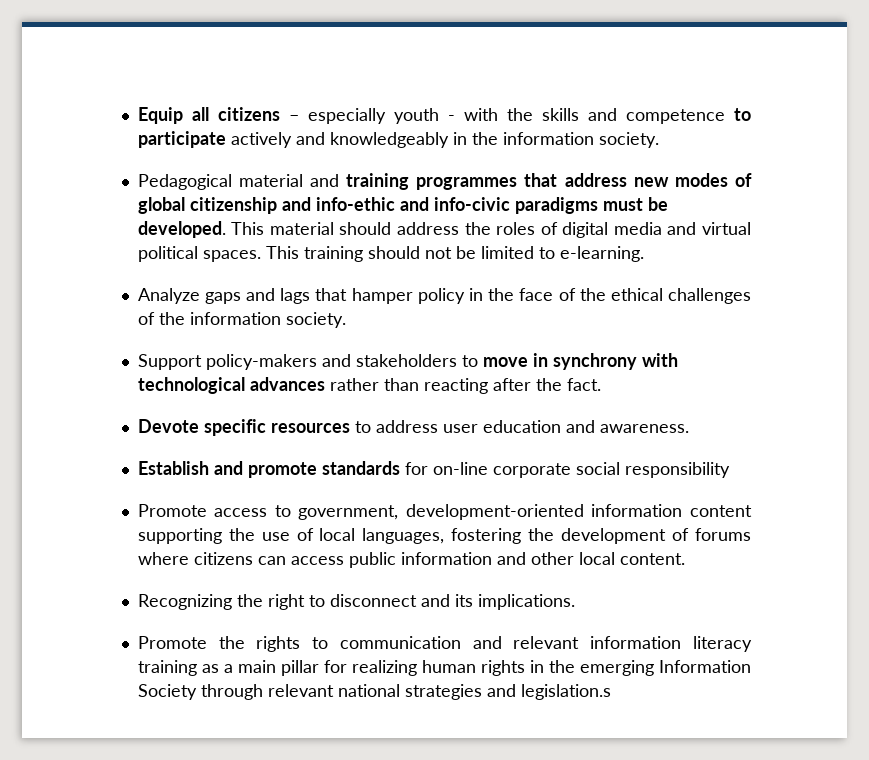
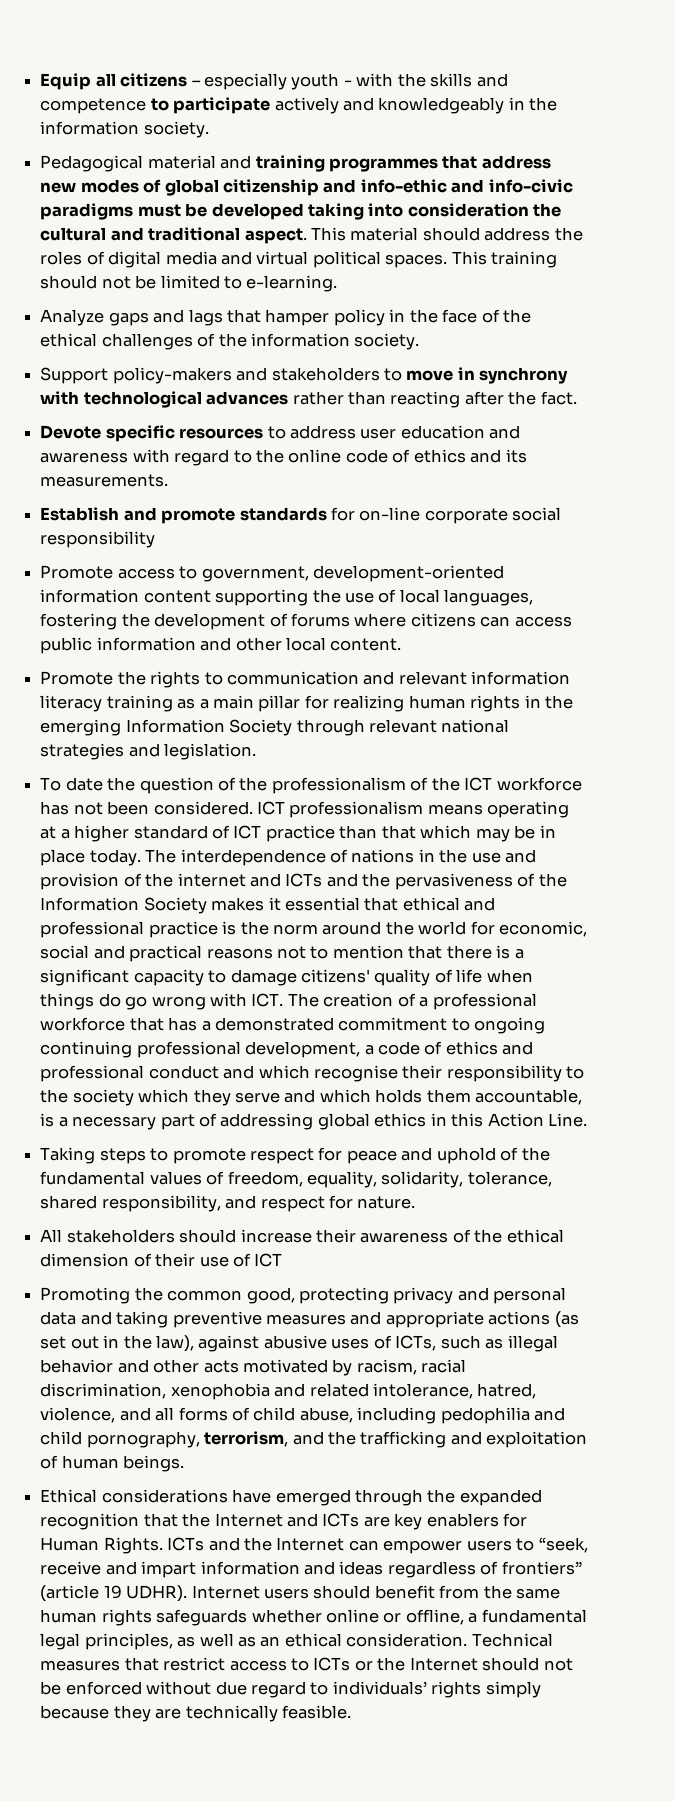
- Pedagogical material and training programmes that address new modes of global citizenship and info-ethic and info-civic paradigms must be developed.
+ Pedagogical material and training programmes that address new modes of global citizenship and info-ethic and info-civic paradigms must be developed taking into consideration the cultural and traditional aspect.
- Devote specific resources to address user education and awareness.
+ Devote specific resources to address user education and awareness with regard to the online code of ethics and its measurements.
- Recognizing the right to disconnect and its implications.
- Promote the rights to communication and relevant information literacy training as a main pillar for realizing human rights in the emerging Information Society through relevant national strategies and legislation.s
+ Promote the rights to communication and relevant information literacy training as a main pillar for realizing human rights in the emerging Information Society through relevant national strategies and legislation.
+ To date the question of the professionalism of the ICT workforce has not been considered. ICT professionalism means operating at a higher standard of ICT practice than that which may be in place today. The interdependence of nations in the use and provision of the internet and ICTs and the pervasiveness of the Information Society makes it essential that ethical and professional practice is the norm around the world for economic, social and practical reasons not to mention that there is a significant capacity to damage citizens' quality of life when things do go wrong with ICT. The creation of a professional workforce that has a demonstrated commitment to ongoing continuing professional development, a code of ethics and professional conduct and which recognise their responsibility to the society which they serve and which holds them accountable, is a necessary part of addressing global ethics in this Action Line.
+ Taking steps to promote respect for peace and uphold of the fundamental values of freedom, equality, solidarity, tolerance, shared responsibility, and respect for nature.
+ All stakeholders should increase their awareness of the ethical dimension of their use of ICT
+ Promoting the common good, protecting privacy and personal data and taking preventive measures and appropriate actions (as set out in the law), against abusive uses of ICTs, such as illegal behavior and other acts motivated by racism, racial discrimination, xenophobia and related intolerance, hatred, violence, and all forms of child abuse, including pedophilia and child pornography, terrorism, and the trafficking and exploitation of human beings.
+ Ethical considerations have emerged through the expanded recognition that the Internet and ICTs are key enablers for Human Rights. ICTs and the Internet can empower users to “seek, receive and impart information and ideas regardless of frontiers” (article 19 UDHR). Internet users should benefit from the same human rights safeguards whether online or offline, a fundamental legal principles, as well as an ethical consideration. Technical measures that restrict access to ICTs or the Internet should not be enforced without due regard to individuals’ rights simply because they are technically feasible.

